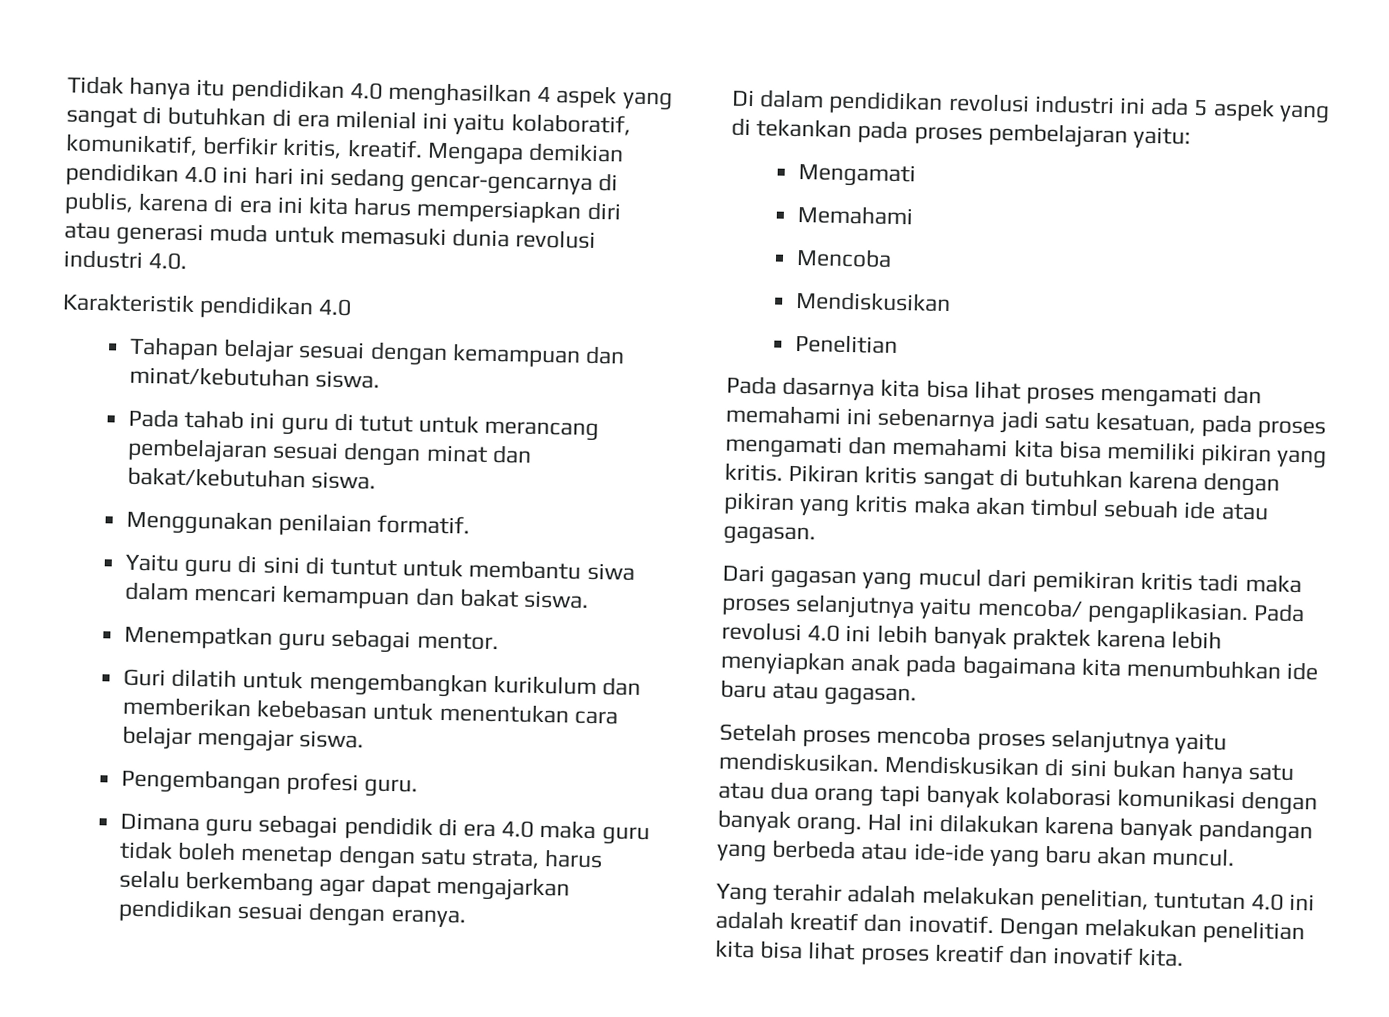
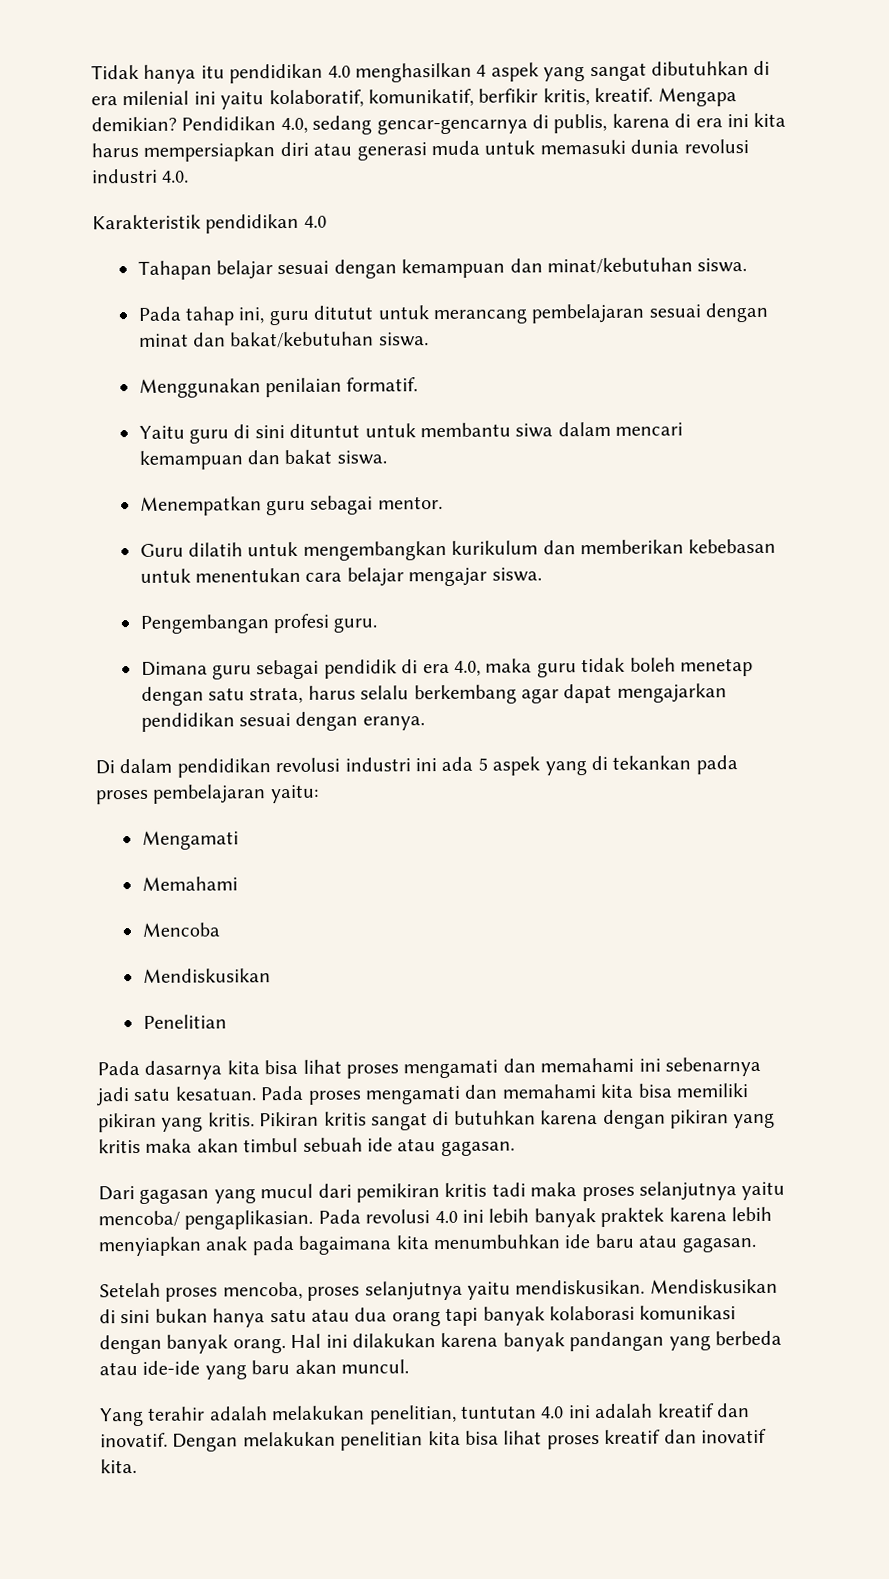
- Tidak hanya itu pendidikan 4.0 menghasilkan 4 aspek yang sangat di butuhkan di era milenial ini yaitu kolaboratif, komunikatif, berfikir kritis, kreatif.
+ Tidak hanya itu pendidikan 4.0 menghasilkan 4 aspek yang sangat dibutuhkan di era milenial ini yaitu kolaboratif, komunikatif, berfikir kritis, kreatif.
- Mengapa demikian pendidikan 4.0 ini hari ini sedang gencar-gencarnya di publis, karena di era ini kita harus mempersiapkan diri atau generasi muda untuk memasuki dunia revolusi industri 4.0.
+ Mengapa demikian? Pendidikan 4.0, sedang gencar-gencarnya di publis, karena di era ini kita harus mempersiapkan diri atau generasi muda untuk memasuki dunia revolusi industri 4.0.
- Pada tahab ini guru di tutut untuk merancang pembelajaran sesuai dengan minat dan bakat/kebutuhan siswa.
+ Pada tahap ini, guru ditutut untuk merancang pembelajaran sesuai dengan minat dan bakat/kebutuhan siswa.
- Yaitu guru di sini di tuntut untuk membantu siwa dalam mencari kemampuan dan bakat siswa.
+ Yaitu guru di sini dituntut untuk membantu siwa dalam mencari kemampuan dan bakat siswa.
- Guri dilatih untuk mengembangkan kurikulum dan memberikan kebebasan untuk menentukan cara belajar mengajar siswa.
+ Guru dilatih untuk mengembangkan kurikulum dan memberikan kebebasan untuk menentukan cara belajar mengajar siswa.
- Dimana guru sebagai pendidik di era 4.0 maka guru tidak boleh menetap dengan satu strata, harus selalu berkembang agar dapat mengajarkan pendidikan sesuai dengan eranya.
+ Dimana guru sebagai pendidik di era 4.0, maka guru tidak boleh menetap dengan satu strata, harus selalu berkembang agar dapat mengajarkan pendidikan sesuai dengan eranya.
- Pada dasarnya kita bisa lihat proses mengamati dan memahami ini sebenarnya jadi satu kesatuan, pada proses mengamati dan memahami kita bisa memiliki pikiran yang kritis.
+ Pada dasarnya kita bisa lihat proses mengamati dan memahami ini sebenarnya jadi satu kesatuan. Pada proses mengamati dan memahami kita bisa memiliki pikiran yang kritis.
- Setelah proses mencoba proses selanjutnya yaitu mendiskusikan.
+ Setelah proses mencoba, proses selanjutnya yaitu mendiskusikan.

